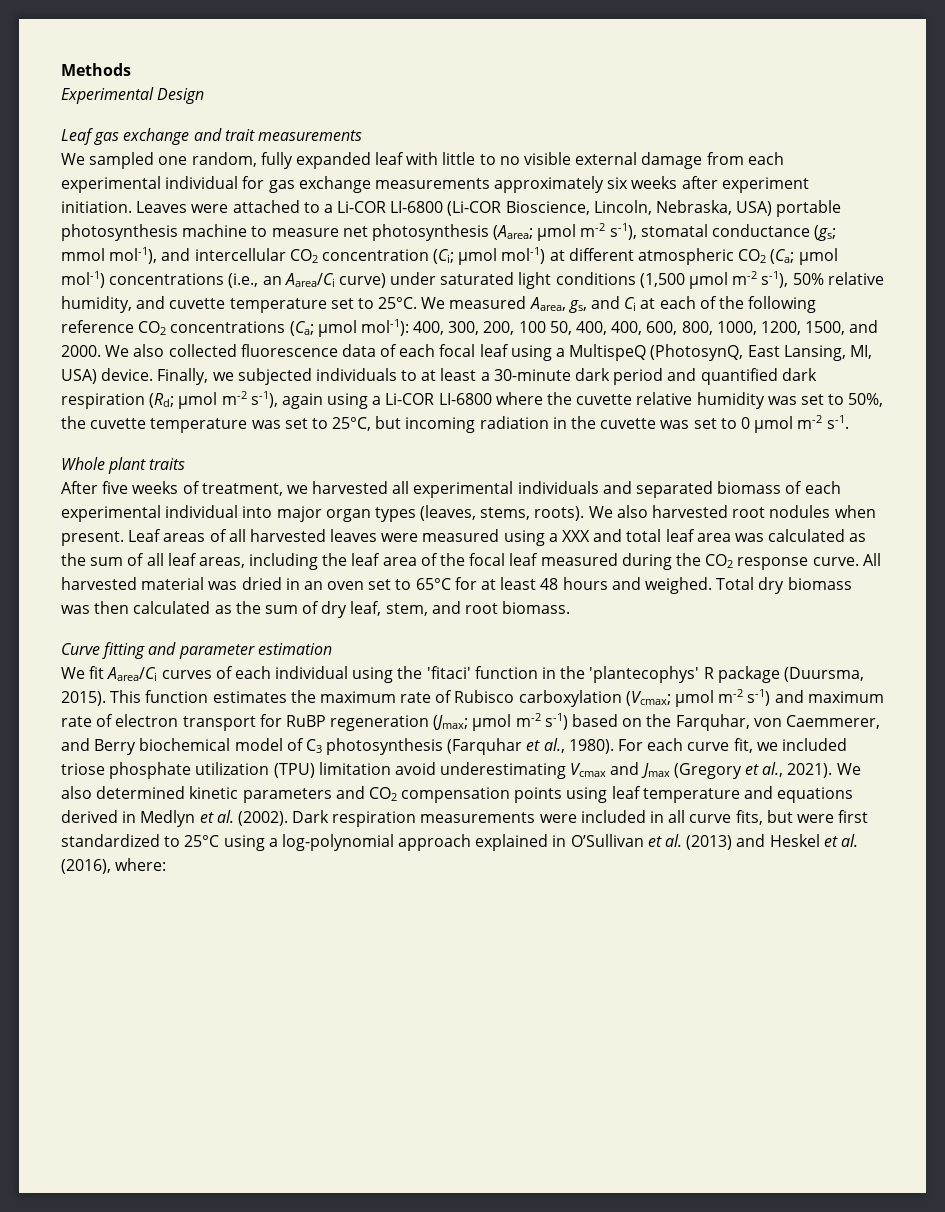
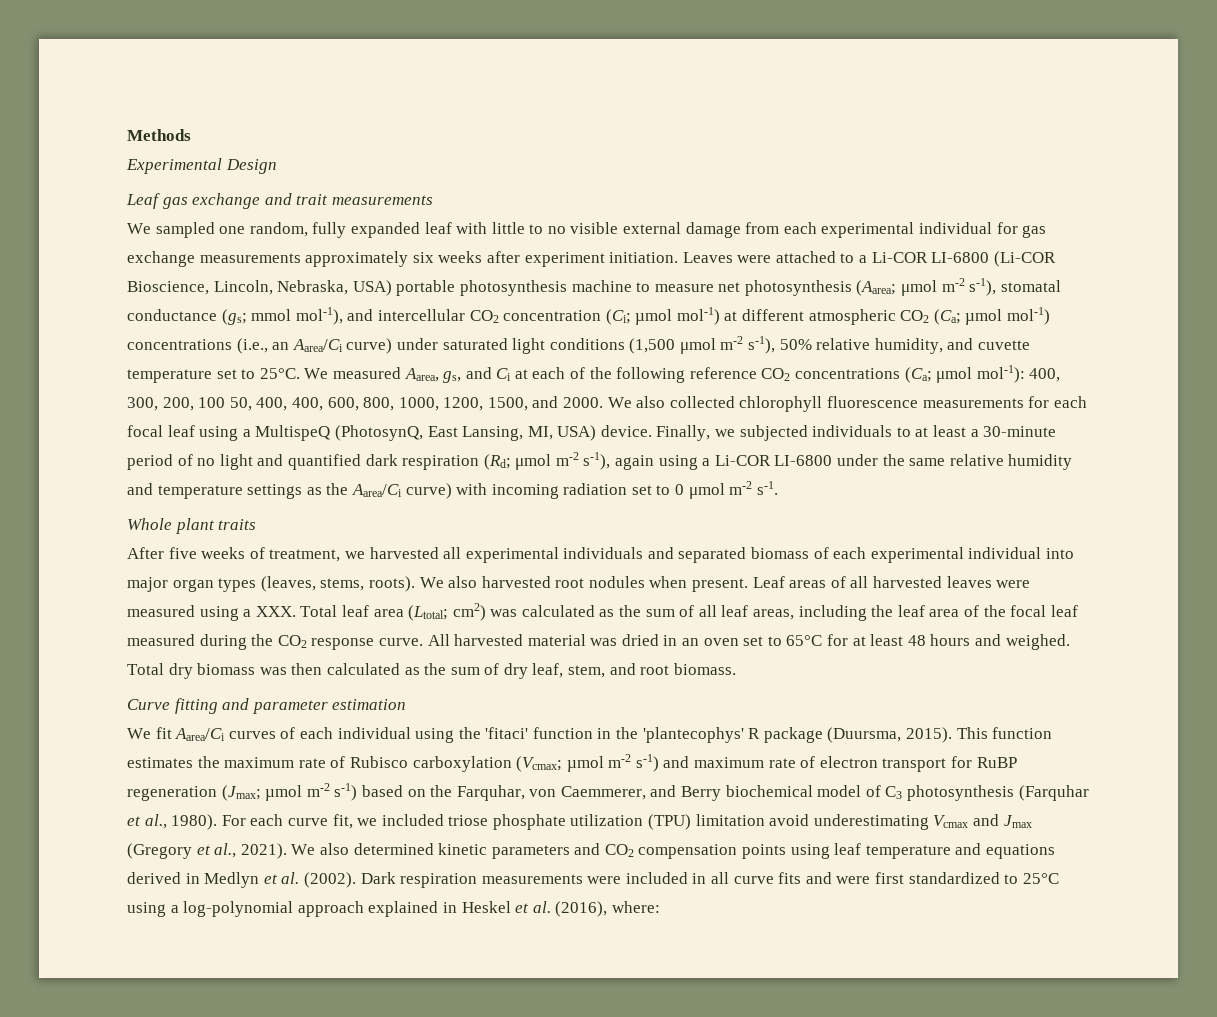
- We also collected fluorescence data of each focal leaf using a MultispeQ (PhotosynQ, East Lansing, MI, USA) device.
+ We also collected chlorophyll fluorescence measurements for each focal leaf using a MultispeQ (PhotosynQ, East Lansing, MI, USA) device.
- Finally, we subjected individuals to at least a 30-minute dark period and quantified dark respiration (Rd; μmol m-2 s-1), again using a Li-COR LI-6800 where the cuvette relative humidity was set to 50%, the cuvette temperature was set to 25°C, but incoming radiation in the cuvette was set to 0 μmol m-2 s-1.
+ Finally, we subjected individuals to at least a 30-minute period of no light and quantified dark respiration (Rd; μmol m-2 s-1), again using a Li-COR LI-6800 under the same relative humidity and temperature settings as the Aarea/Ci curve) with incoming radiation set to 0 μmol m-2 s-1.
- Leaf areas of all harvested leaves were measured using a XXX and total leaf area was calculated as the sum of all leaf areas, including the leaf area of the focal leaf measured during the CO2 response curve.
+ Leaf areas of all harvested leaves were measured using a XXX. Total leaf area (Ltotal; cm2) was calculated as the sum of all leaf areas, including the leaf area of the focal leaf measured during the CO2 response curve.
- Dark respiration measurements were included in all curve fits, but were first standardized to 25°C using a log-polynomial approach explained in O’Sullivan et al. (2013) and Heskel et al. (2016), where:
+ Dark respiration measurements were included in all curve fits and were first standardized to 25°C using a log-polynomial approach explained in Heskel et al. (2016), where:

